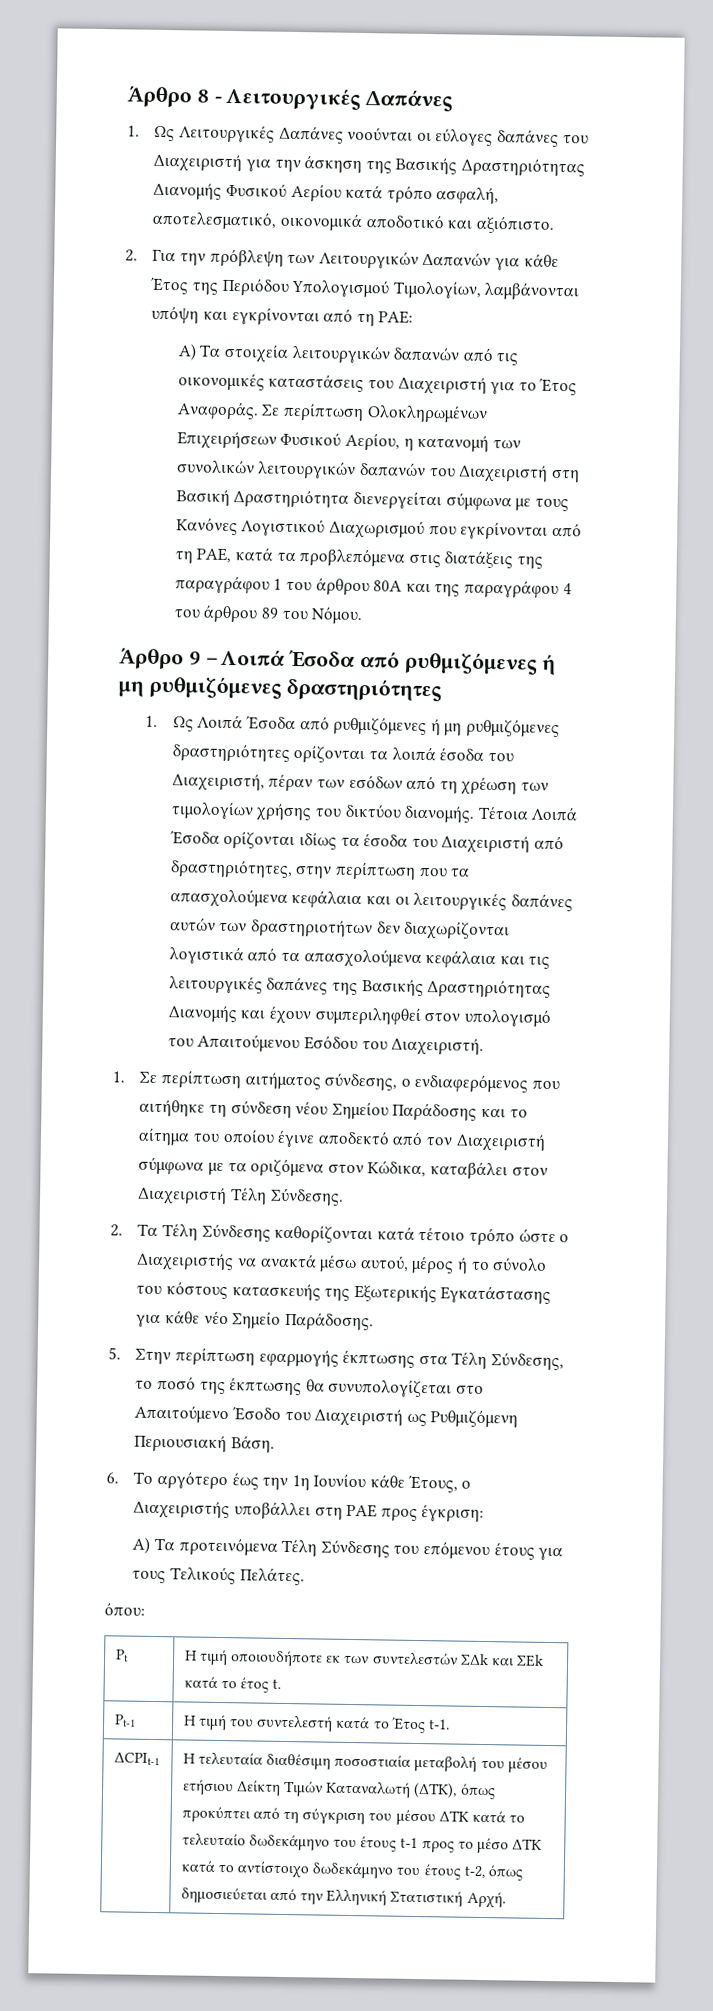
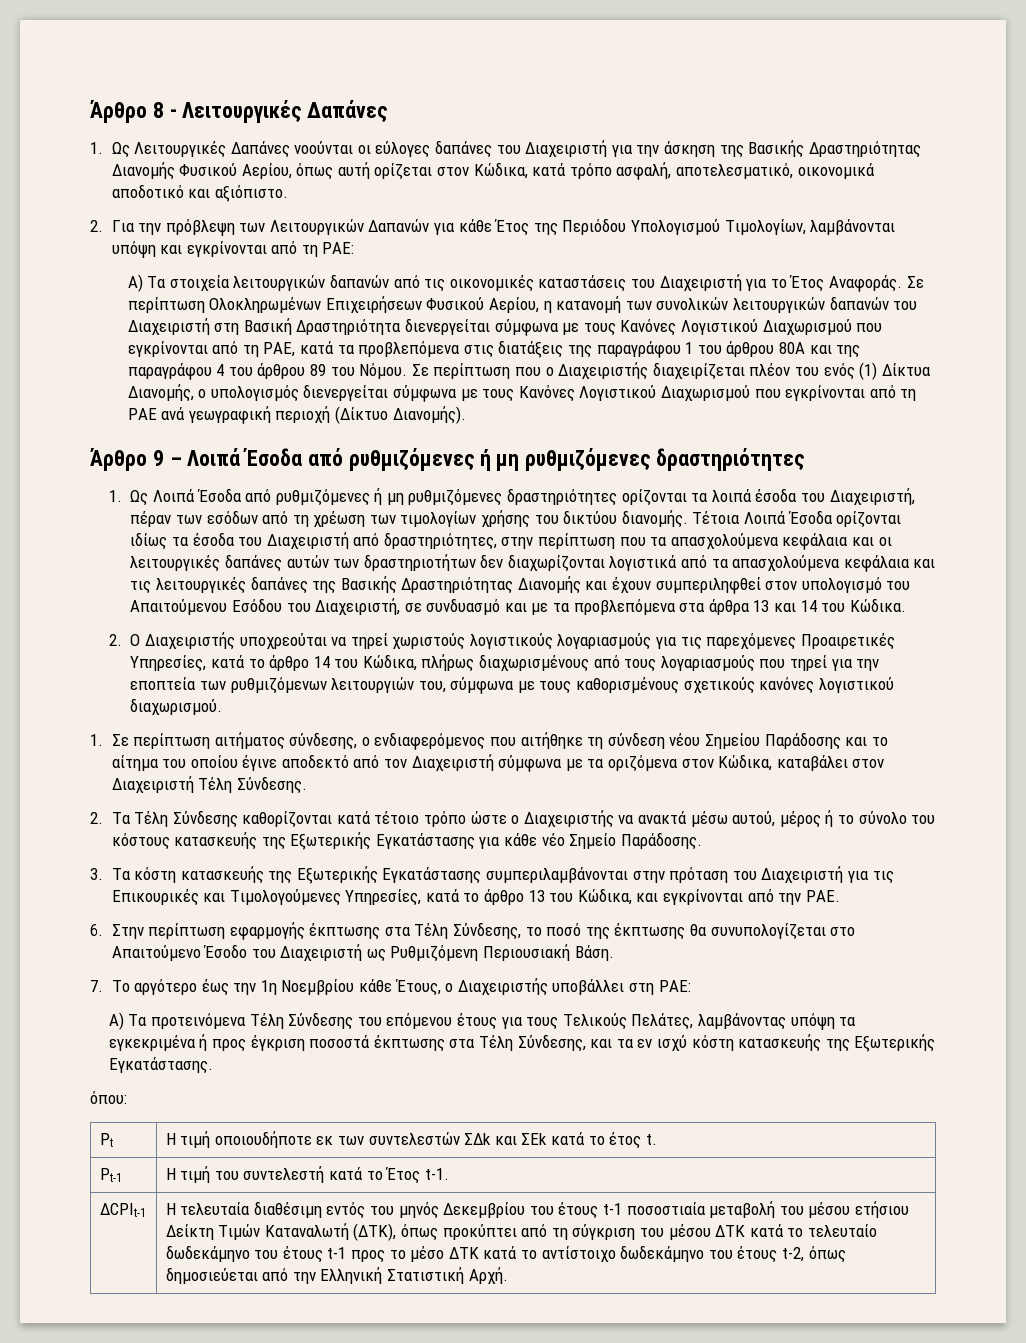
- 1. Ως Λειτουργικές Δαπάνες νοούνται οι εύλογες δαπάνες του Διαχειριστή για την άσκηση της Βασικής Δραστηριότητας Διανομής Φυσικού Αερίου κατά τρόπο ασφαλή, αποτελεσματικό, οικονομικά αποδοτικό και αξιόπιστο.
+ 1. Ως Λειτουργικές Δαπάνες νοούνται οι εύλογες δαπάνες του Διαχειριστή για την άσκηση της Βασικής Δραστηριότητας Διανομής Φυσικού Αερίου, όπως αυτή ορίζεται στον Κώδικα, κατά τρόπο ασφαλή, αποτελεσματικό, οικονομικά αποδοτικό και αξιόπιστο.
+ Σε περίπτωση που ο Διαχειριστής διαχειρίζεται πλέον του ενός (1) Δίκτυα Διανομής, ο υπολογισμός διενεργείται σύμφωνα με τους Κανόνες Λογιστικού Διαχωρισμού που εγκρίνονται από τη ΡΑΕ ανά γεωγραφική περιοχή (Δίκτυο Διανομής).
- Τέτοια Λοιπά Έσοδα ορίζονται ιδίως τα έσοδα του Διαχειριστή από δραστηριότητες, στην περίπτωση που τα απασχολούμενα κεφάλαια και οι λειτουργικές δαπάνες αυτών των δραστηριοτήτων δεν διαχωρίζονται λογιστικά από τα απασχολούμενα κεφάλαια και τις λειτουργικές δαπάνες της Βασικής Δραστηριότητας Διανομής και έχουν συμπεριληφθεί στον υπολογισμό του Απαιτούμενου Εσόδου του Διαχειριστή.
+ Τέτοια Λοιπά Έσοδα ορίζονται ιδίως τα έσοδα του Διαχειριστή από δραστηριότητες, στην περίπτωση που τα απασχολούμενα κεφάλαια και οι λειτουργικές δαπάνες αυτών των δραστηριοτήτων δεν διαχωρίζονται λογιστικά από τα απασχολούμενα κεφάλαια και τις λειτουργικές δαπάνες της Βασικής Δραστηριότητας Διανομής και έχουν συμπεριληφθεί στον υπολογισμό του Απαιτούμενου Εσόδου του Διαχειριστή, σε συνδυασμό και με τα προβλεπόμενα στα άρθρα 13 και 14 του Κώδικα.
+ 2. Ο Διαχειριστής υποχρεούται να τηρεί χωριστούς λογιστικούς λογαριασμούς για τις παρεχόμενες Προαιρετικές Υπηρεσίες, κατά το άρθρο 14 του Κώδικα, πλήρως διαχωρισμένους από τους λογαριασμούς που τηρεί για την εποπτεία των ρυθμιζόμενων λειτουργιών του, σύμφωνα με τους καθορισμένους σχετικούς κανόνες λογιστικού διαχωρισμού.
- 5. Στην περίπτωση εφαρμογής έκπτωσης στα Τέλη Σύνδεσης, το ποσό της έκπτωσης θα συνυπολογίζεται στο Απαιτούμενο Έσοδο του Διαχειριστή ως Ρυθμιζόμενη Περιουσιακή Βάση.
+ 3. Τα κόστη κατασκευής της Εξωτερικής Εγκατάστασης συμπεριλαμβάνονται στην πρόταση του Διαχειριστή για τις Επικουρικές και Τιμολογούμενες Υπηρεσίες, κατά το άρθρο 13 του Κώδικα, και εγκρίνονται από την ΡΑΕ.
+ 6. Στην περίπτωση εφαρμογής έκπτωσης στα Τέλη Σύνδεσης, το ποσό της έκπτωσης θα συνυπολογίζεται στο Απαιτούμενο Έσοδο του Διαχειριστή ως Ρυθμιζόμενη Περιουσιακή Βάση.
- 6. Το αργότερο έως την 1η Ιουνίου κάθε Έτους, ο Διαχειριστής υποβάλλει στη ΡΑΕ προς έγκριση:
+ 7. Το αργότερο έως την 1η Νοεμβρίου κάθε Έτους, ο Διαχειριστής υποβάλλει στη ΡΑΕ:
- Α) Τα προτεινόμενα Τέλη Σύνδεσης του επόμενου έτους για τους Τελικούς Πελάτες.
+ Α) Τα προτεινόμενα Τέλη Σύνδεσης του επόμενου έτους για τους Τελικούς Πελάτες, λαμβάνοντας υπόψη τα εγκεκριμένα ή προς έγκριση ποσοστά έκπτωσης στα Τέλη Σύνδεσης, και τα εν ισχύ κόστη κατασκευής της Εξωτερικής Εγκατάστασης.
- Η τελευταία διαθέσιμη ποσοστιαία μεταβολή του μέσου ετήσιου Δείκτη Τιμών Καταναλωτή (ΔΤΚ), όπως προκύπτει από τη σύγκριση του μέσου ΔΤΚ κατά το τελευταίο δωδεκάμηνο του έτους t-1 προς το μέσο ΔΤΚ κατά το αντίστοιχο δωδεκάμηνο του έτους t-2, όπως δημοσιεύεται από την Ελληνική Στατιστική Αρχή.
+ Η τελευταία διαθέσιμη εντός του μηνός Δεκεμβρίου του έτους t-1 ποσοστιαία μεταβολή του μέσου ετήσιου Δείκτη Τιμών Καταναλωτή (ΔΤΚ), όπως προκύπτει από τη σύγκριση του μέσου ΔΤΚ κατά το τελευταίο δωδεκάμηνο του έτους t-1 προς το μέσο ΔΤΚ κατά το αντίστοιχο δωδεκάμηνο του έτους t-2, όπως δημοσιεύεται από την Ελληνική Στατιστική Αρχή.

